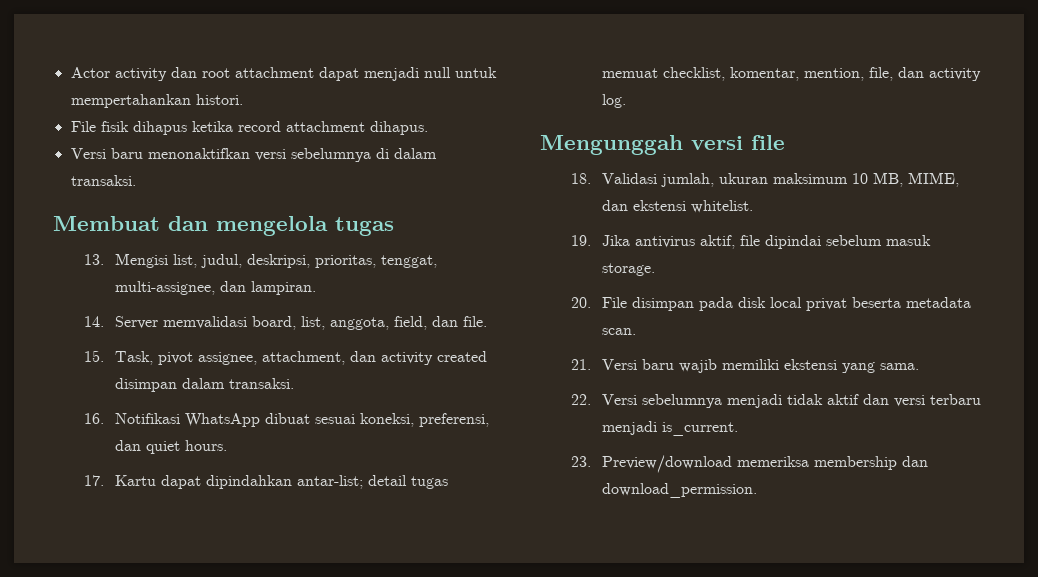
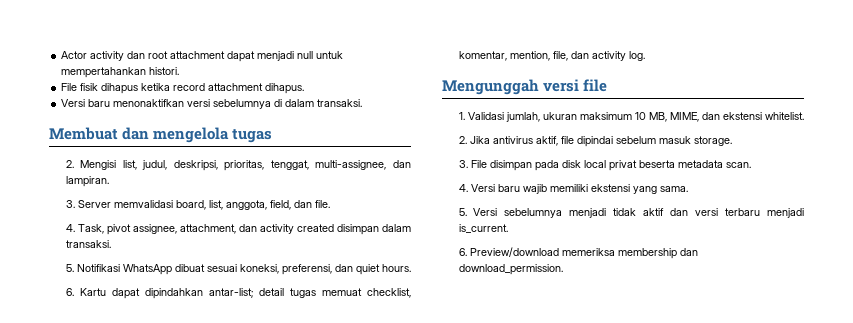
- 13. Mengisi list, judul, deskripsi, prioritas, tenggat, multi-assignee, dan lampiran.
+ 2. Mengisi list, judul, deskripsi, prioritas, tenggat, multi-assignee, dan lampiran.
- 14. Server memvalidasi board, list, anggota, field, dan file.
+ 3. Server memvalidasi board, list, anggota, field, dan file.
- 15. Task, pivot assignee, attachment, dan activity created disimpan dalam transaksi.
+ 4. Task, pivot assignee, attachment, dan activity created disimpan dalam transaksi.
- 16. Notifikasi WhatsApp dibuat sesuai koneksi, preferensi, dan quiet hours.
+ 5. Notifikasi WhatsApp dibuat sesuai koneksi, preferensi, dan quiet hours.
- 17. Kartu dapat dipindahkan antar-list; detail tugas memuat checklist, komentar, mention, file, dan activity log.
+ 6. Kartu dapat dipindahkan antar-list; detail tugas memuat checklist, komentar, mention, file, dan activity log.
- 18. Validasi jumlah, ukuran maksimum 10 MB, MIME, dan ekstensi whitelist.
+ 1. Validasi jumlah, ukuran maksimum 10 MB, MIME, dan ekstensi whitelist.
- 19. Jika antivirus aktif, file dipindai sebelum masuk storage.
+ 2. Jika antivirus aktif, file dipindai sebelum masuk storage.
- 20. File disimpan pada disk local privat beserta metadata scan.
+ 3. File disimpan pada disk local privat beserta metadata scan.
- 21. Versi baru wajib memiliki ekstensi yang sama.
+ 4. Versi baru wajib memiliki ekstensi yang sama.
- 22. Versi sebelumnya menjadi tidak aktif dan versi terbaru menjadi is_current.
+ 5. Versi sebelumnya menjadi tidak aktif dan versi terbaru menjadi is_current.
- 23. Preview/download memeriksa membership dan download_permission.
+ 6. Preview/download memeriksa membership dan download_permission.

